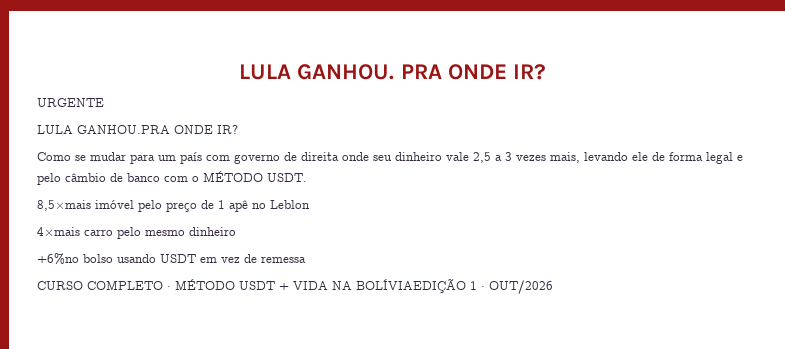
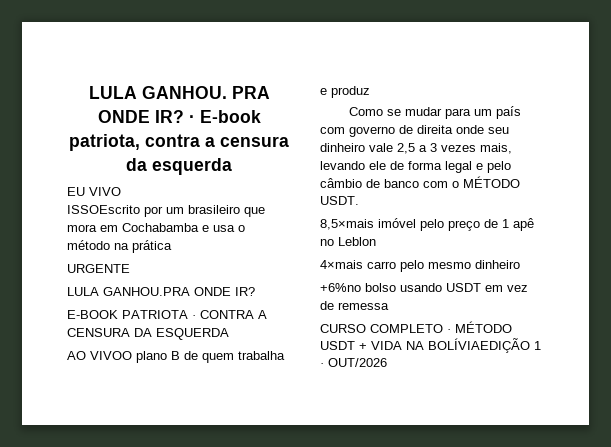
+ · E-book patriota, contra a censura da esquerda
+ EU VIVO
+ ISSOEscrito por um brasileiro que mora em Cochabamba e usa o método na prática
+ E-BOOK PATRIOTA · CONTRA A CENSURA DA ESQUERDA
+ AO VIVOO plano B de quem trabalha e produz

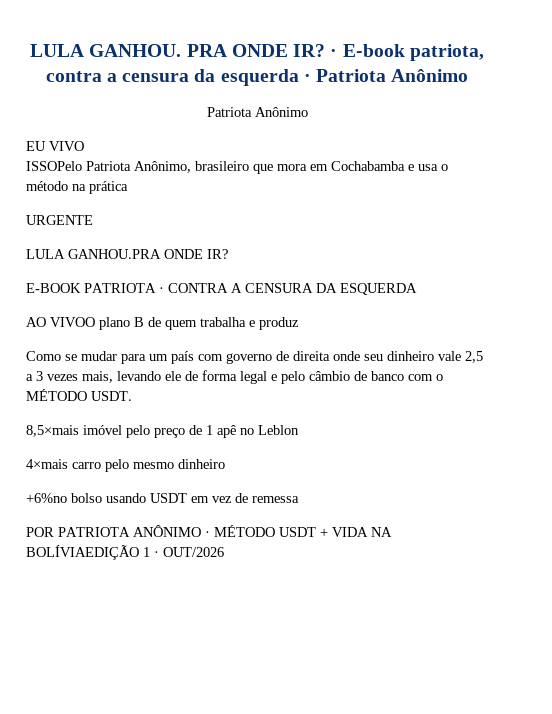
- · E-book patriota, contra a censura da esquerda
+ · E-book patriota, contra a censura da esquerda · Patriota Anônimo
+ Patriota Anônimo
- ISSOEscrito por um brasileiro que mora em Cochabamba e usa o método na prática
+ ISSOPelo Patriota Anônimo, brasileiro que mora em Cochabamba e usa o método na prática
- CURSO COMPLETO · MÉTODO USDT + VIDA NA BOLÍVIAEDIÇÃO 1 · OUT/2026
+ POR PATRIOTA ANÔNIMO · MÉTODO USDT + VIDA NA BOLÍVIAEDIÇÃO 1 · OUT/2026

